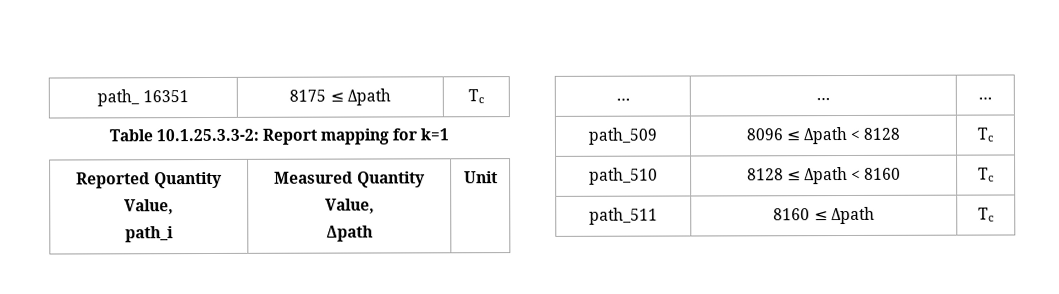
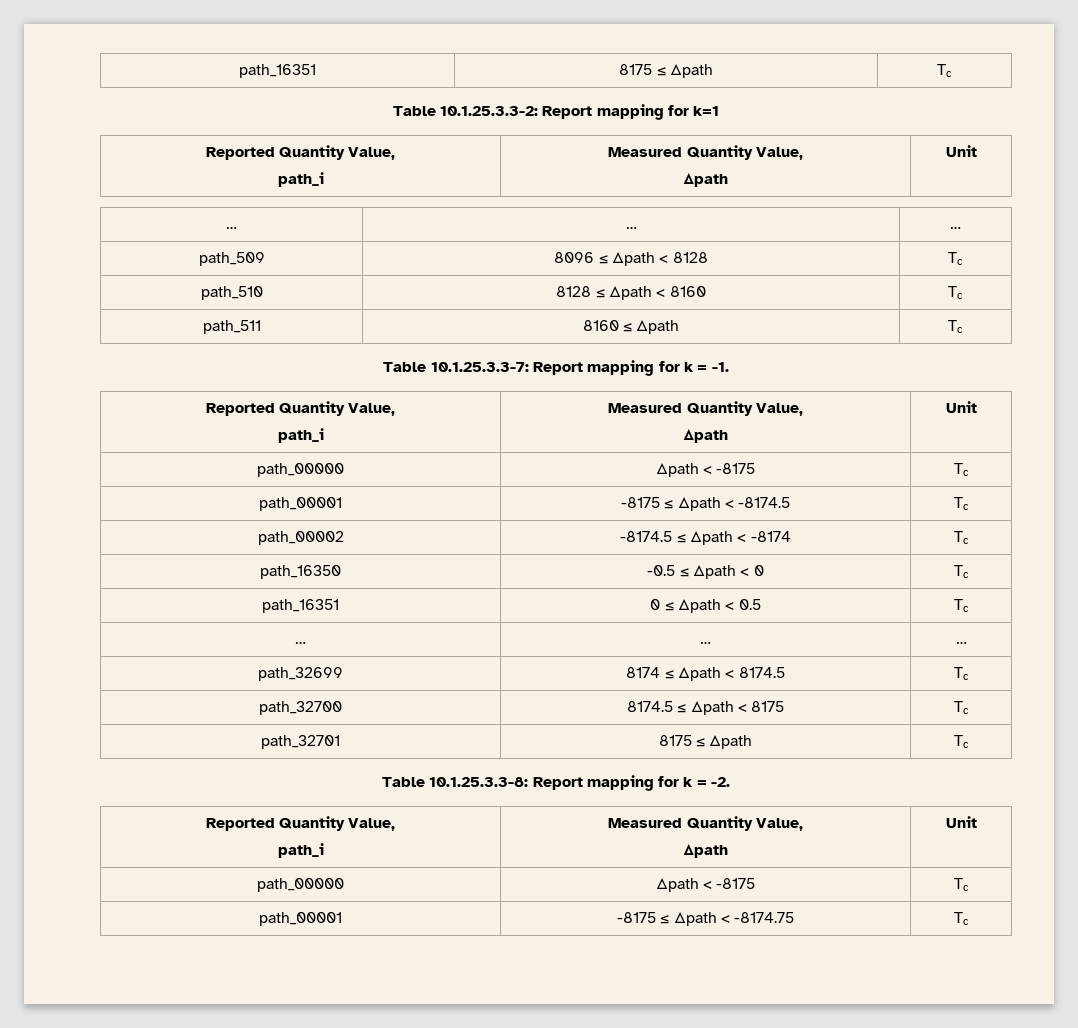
- path_ 16351 | 8175 ≤ Δpath | Tc
+ path_16351 | 8175 ≤ Δpath | Tc
+ Table 10.1.25.3.3-7: Report mapping for k = -1.
+ Reported Quantity Value,
+ path_i | Measured Quantity Value,
+ Δpath | Unit
+ path_00000 | Δpath < -8175 | Tc
+ path_00001 | -8175 ≤ Δpath < -8174.5 | Tc
+ path_00002 | -8174.5 ≤ Δpath < -8174 | Tc
+ path_16350 | -0.5 ≤ Δpath < 0 | Tc
+ path_16351 | 0 ≤ Δpath < 0.5 | Tc
+ … | … | …
+ path_32699 | 8174 ≤ Δpath < 8174.5 | Tc
+ path_32700 | 8174.5 ≤ Δpath < 8175 | Tc
+ path_32701 | 8175 ≤ Δpath | Tc
+ Table 10.1.25.3.3-8: Report mapping for k = -2.
+ Reported Quantity Value,
+ path_i | Measured Quantity Value,
+ Δpath | Unit
+ path_00000 | Δpath < -8175 | Tc
+ path_00001 | -8175 ≤ Δpath < -8174.75 | Tc

